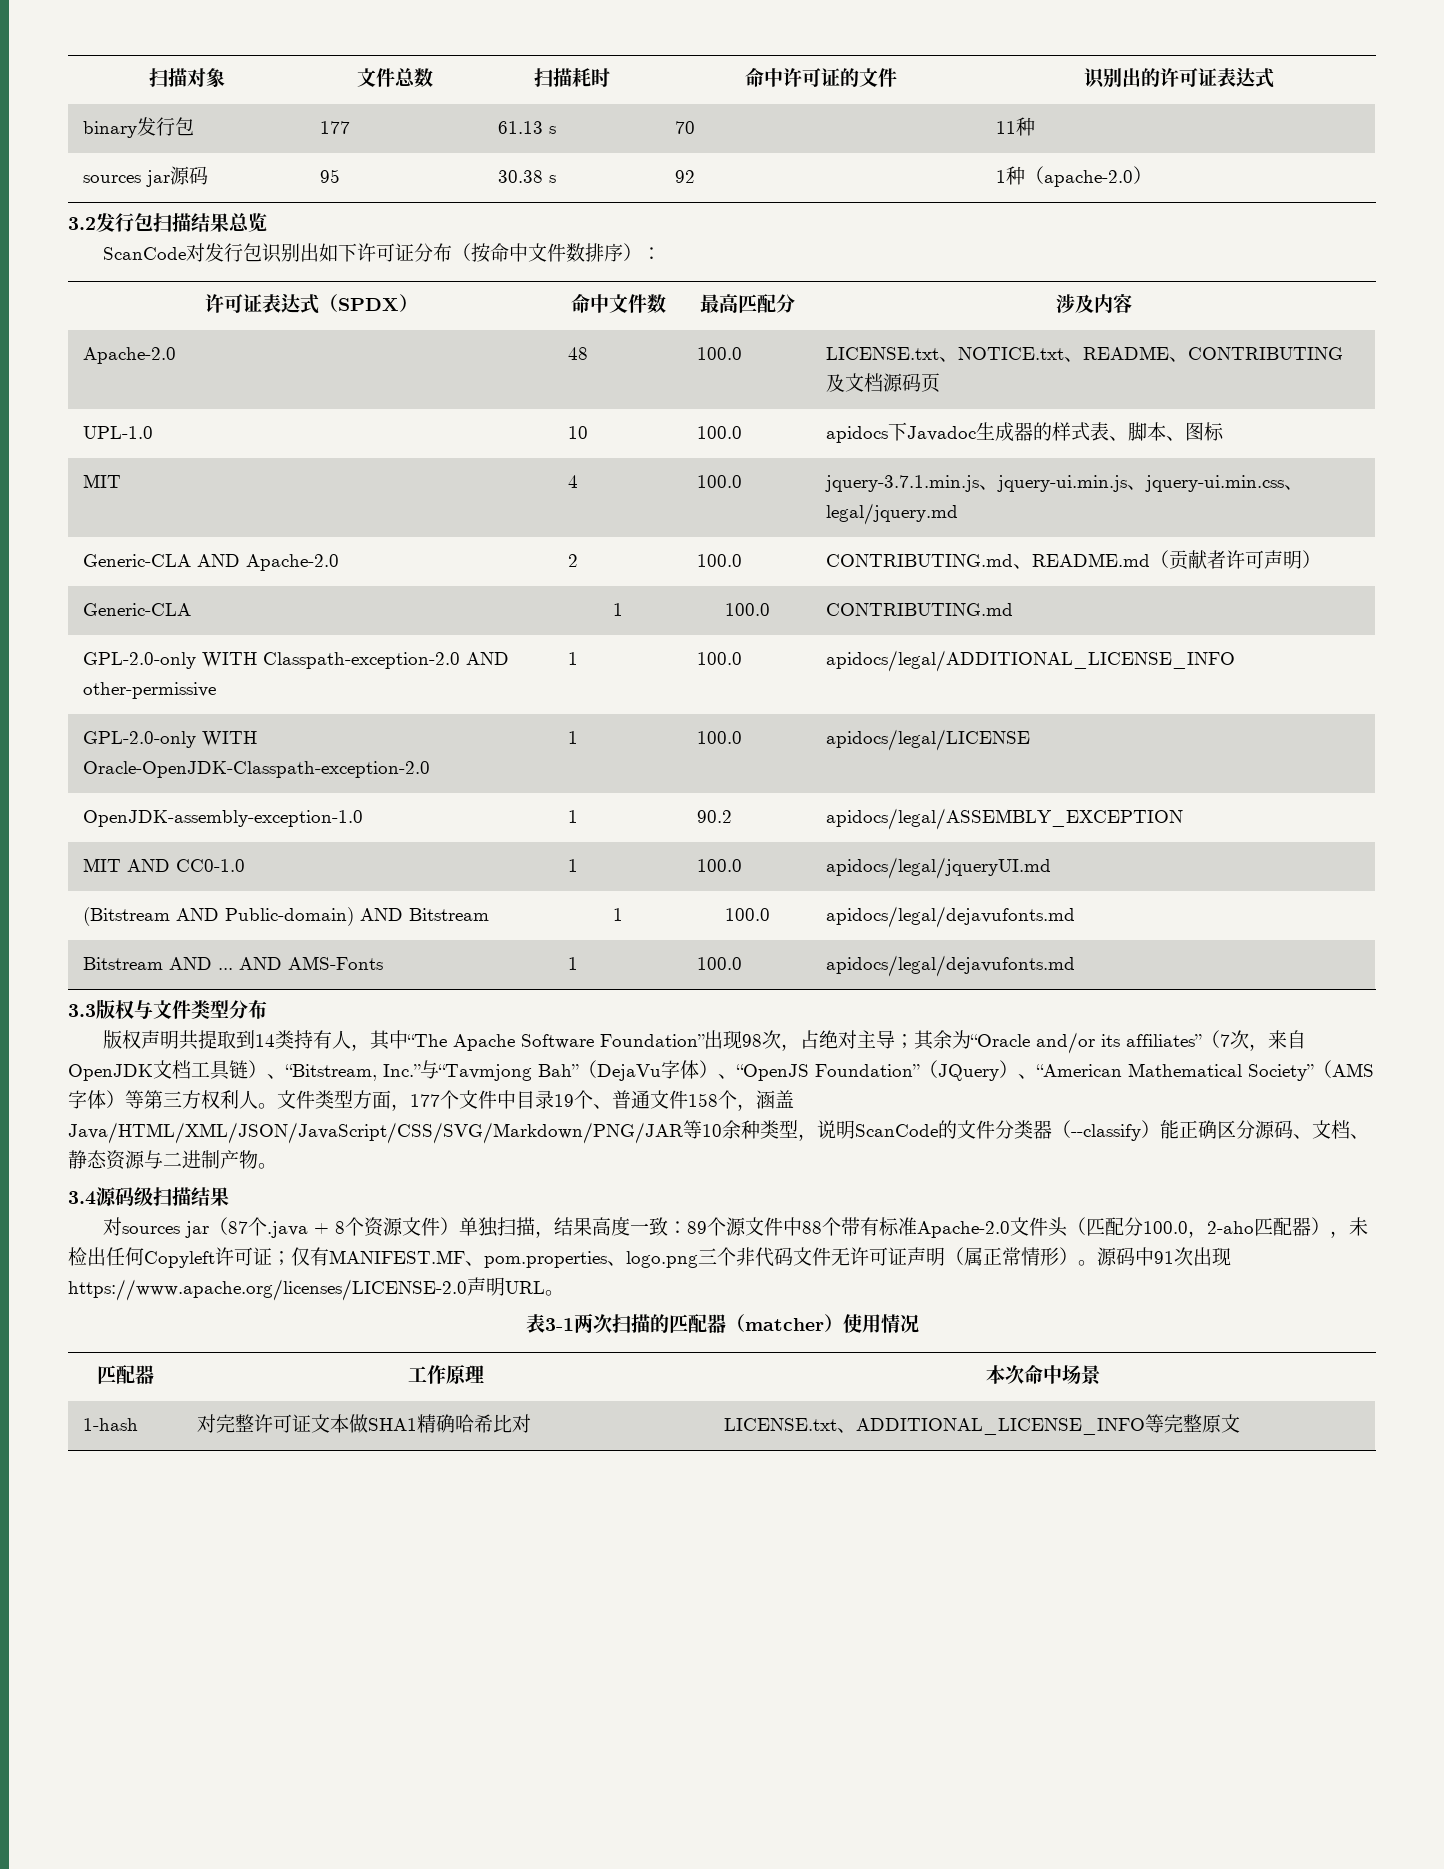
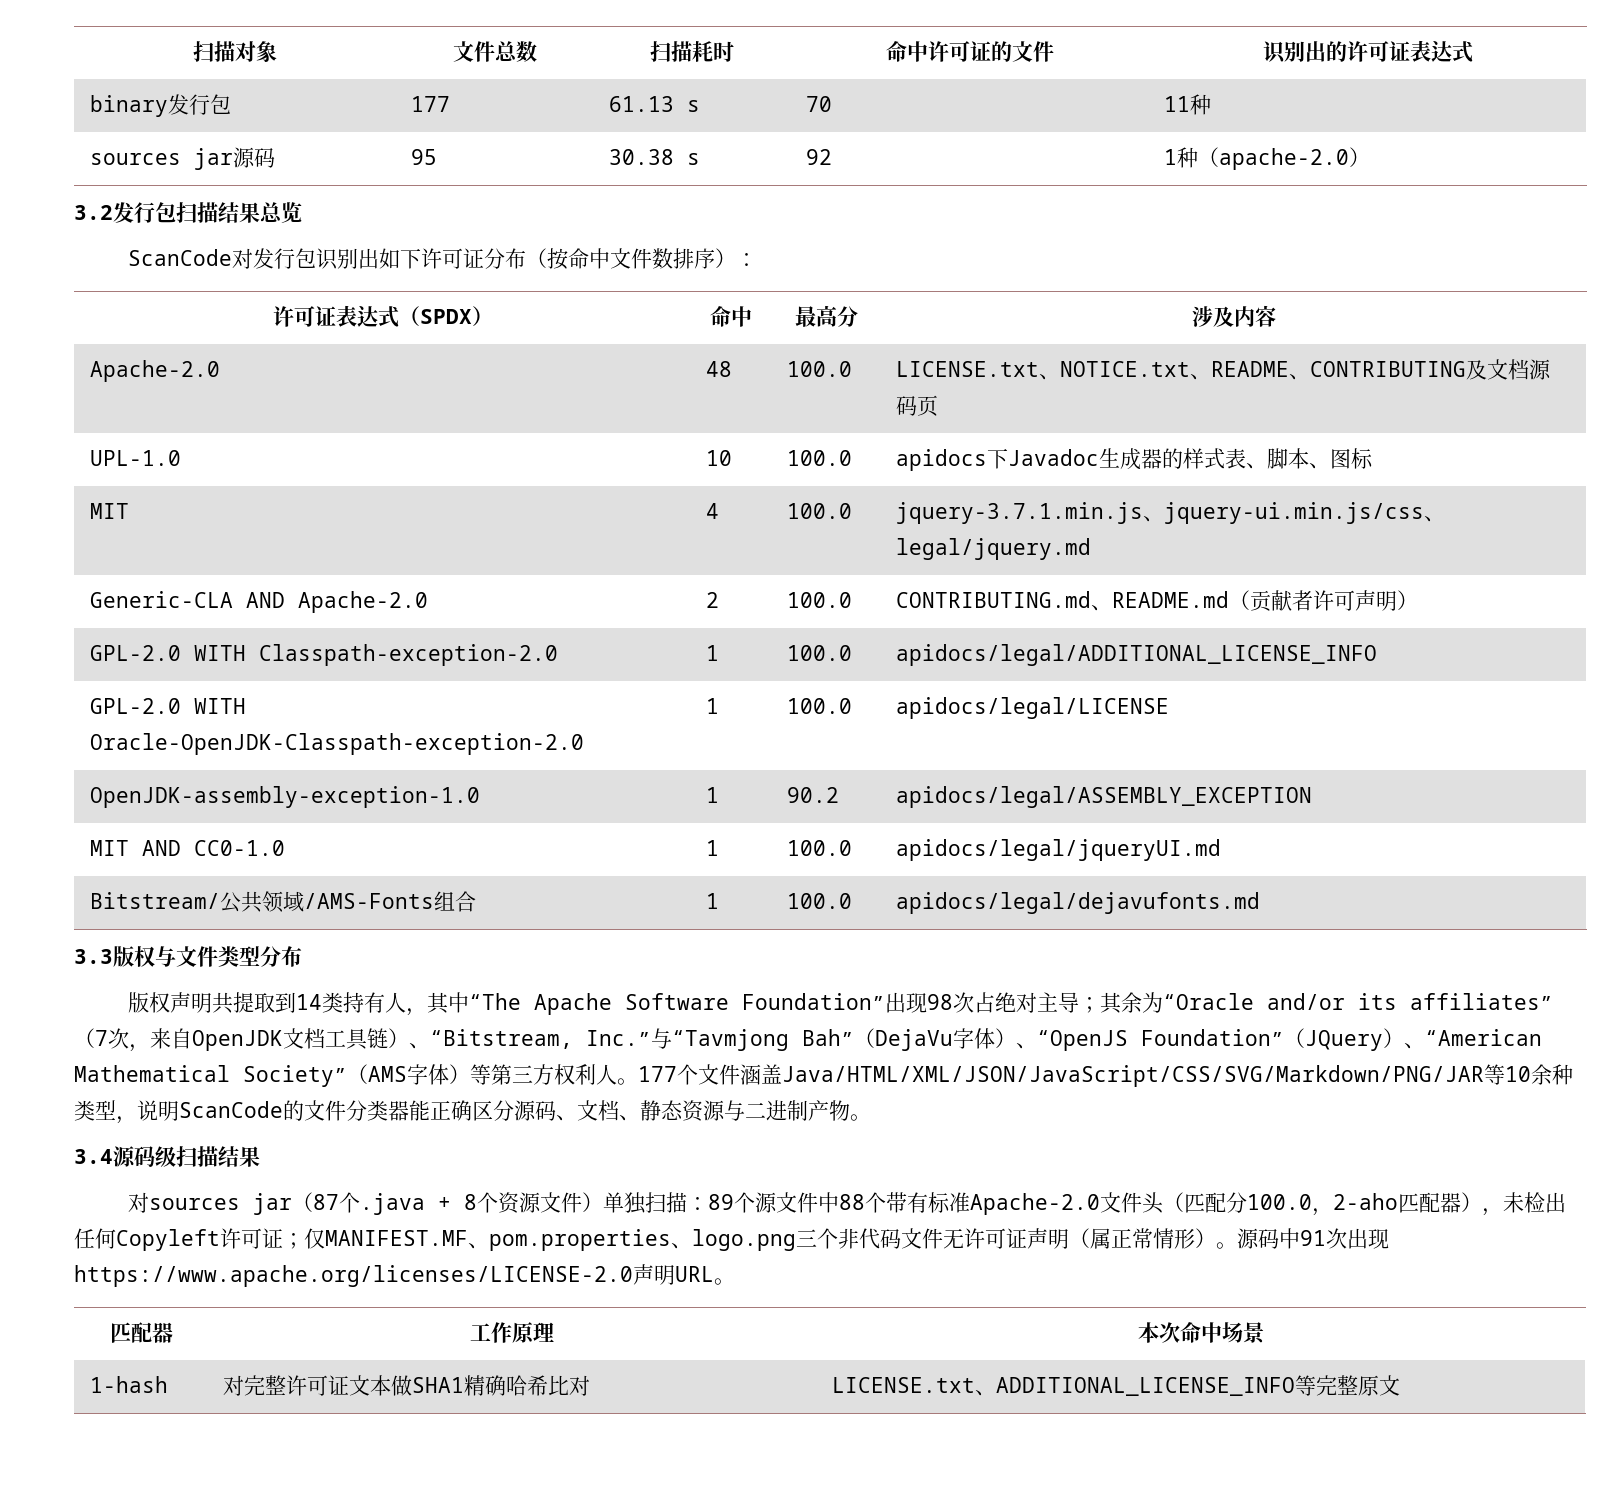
- 许可证表达式（SPDX） | 命中文件数 | 最高匹配分 | 涉及内容
+ 许可证表达式（SPDX） | 命中 | 最高分 | 涉及内容
- MIT | 4 | 100.0 | jquery-3.7.1.min.js、jquery-ui.min.js、jquery-ui.min.css、legal/jquery.md
+ MIT | 4 | 100.0 | jquery-3.7.1.min.js、jquery-ui.min.js/css、legal/jquery.md
- Generic-CLA | 1 | 100.0 | CONTRIBUTING.md
- GPL-2.0-only WITH Classpath-exception-2.0 AND other-permissive | 1 | 100.0 | apidocs/legal/ADDITIONAL_LICENSE_INFO
+ GPL-2.0 WITH Classpath-exception-2.0 | 1 | 100.0 | apidocs/legal/ADDITIONAL_LICENSE_INFO
- GPL-2.0-only WITH Oracle-OpenJDK-Classpath-exception-2.0 | 1 | 100.0 | apidocs/legal/LICENSE
+ GPL-2.0 WITH Oracle-OpenJDK-Classpath-exception-2.0 | 1 | 100.0 | apidocs/legal/LICENSE
- (Bitstream AND Public-domain) AND Bitstream | 1 | 100.0 | apidocs/legal/dejavufonts.md
- Bitstream AND ... AND AMS-Fonts | 1 | 100.0 | apidocs/legal/dejavufonts.md
+ Bitstream/公共领域/AMS-Fonts组合 | 1 | 100.0 | apidocs/legal/dejavufonts.md
- 版权声明共提取到14类持有人，其中“The Apache Software Foundation”出现98次，占绝对主导；其余为“Oracle and/or its affiliates”（7次，来自OpenJDK文档工具链）、“Bitstream, Inc.”与“Tavmjong Bah”（DejaVu字体）、“OpenJS Foundation”（JQuery）、“American Mathematical Society”（AMS字体）等第三方权利人。
+ 版权声明共提取到14类持有人，其中“The Apache Software Foundation”出现98次占绝对主导；其余为“Oracle and/or its affiliates”（7次，来自OpenJDK文档工具链）、“Bitstream, Inc.”与“Tavmjong Bah”（DejaVu字体）、“OpenJS Foundation”（JQuery）、“American Mathematical Society”（AMS字体）等第三方权利人。
- 文件类型方面，177个文件中目录19个、普通文件158个，涵盖Java/HTML/XML/JSON/JavaScript/CSS/SVG/Markdown/PNG/JAR等10余种类型，说明ScanCode的文件分类器（--classify）能正确区分源码、文档、静态资源与二进制产物。
+ 177个文件涵盖Java/HTML/XML/JSON/JavaScript/CSS/SVG/Markdown/PNG/JAR等10余种类型，说明ScanCode的文件分类器能正确区分源码、文档、静态资源与二进制产物。
- 对sources jar（87个.java + 8个资源文件）单独扫描，结果高度一致：89个源文件中88个带有标准Apache-2.0文件头（匹配分100.0，2-aho匹配器），未检出任何Copyleft许可证；仅有MANIFEST.MF、pom.properties、logo.png三个非代码文件无许可证声明（属正常情形）。
+ 对sources jar（87个.java + 8个资源文件）单独扫描：89个源文件中88个带有标准Apache-2.0文件头（匹配分100.0，2-aho匹配器），未检出任何Copyleft许可证；仅MANIFEST.MF、pom.properties、logo.png三个非代码文件无许可证声明（属正常情形）。
- 表3-1两次扫描的匹配器（matcher）使用情况

